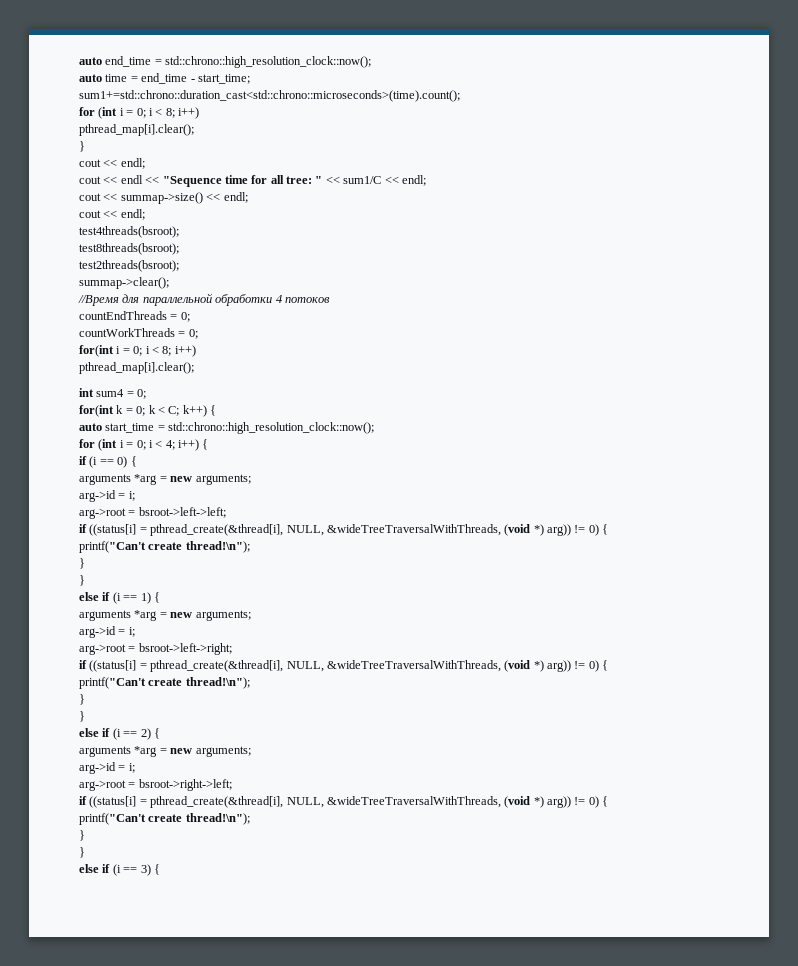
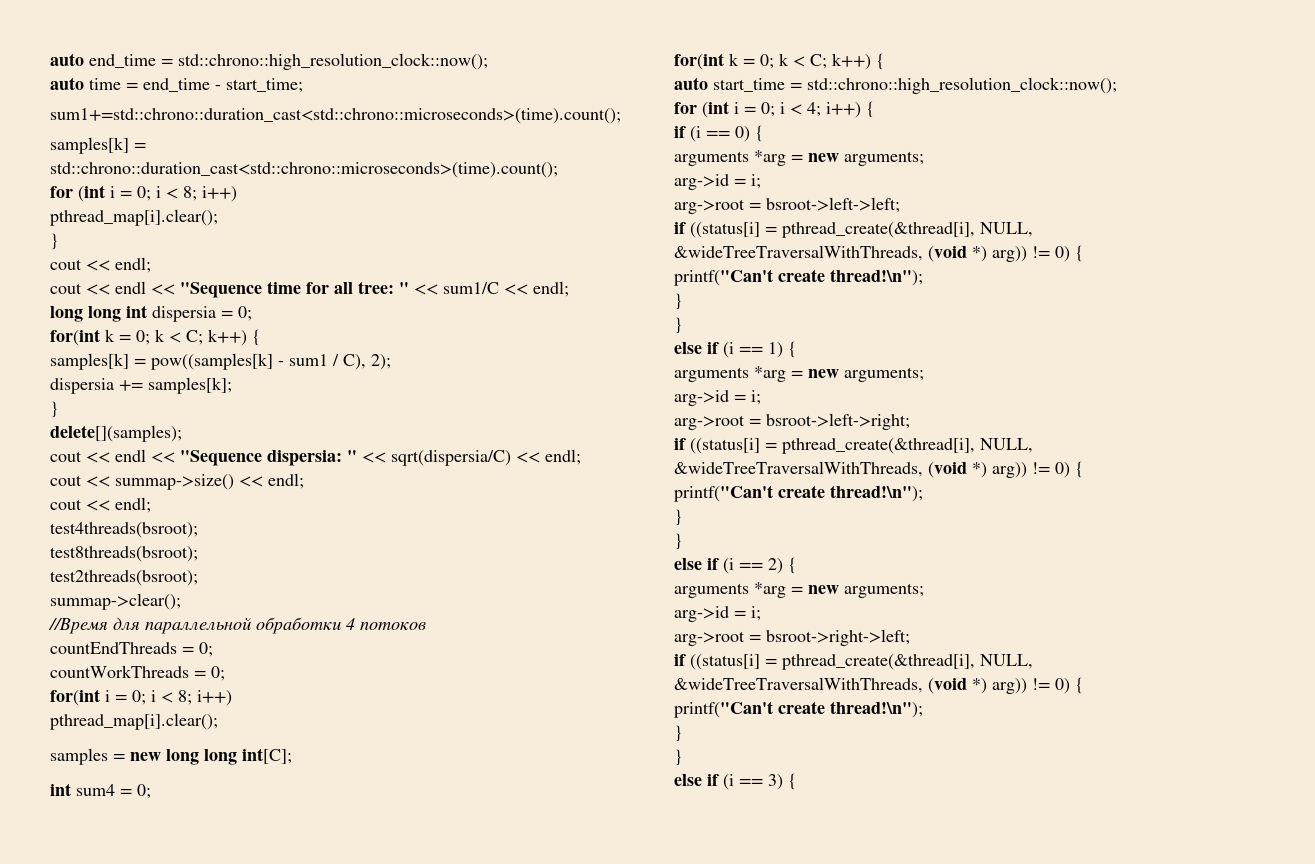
+ samples[k] = std::chrono::duration_cast<std::chrono::microseconds>(time).count();
+ long long int dispersia = 0;
+ for(int k = 0; k < C; k++) {
+ samples[k] = pow((samples[k] - sum1 / C), 2);
+ dispersia += samples[k];
+ }
+ delete[](samples);
+ cout << endl << "Sequence dispersia: " << sqrt(dispersia/C) << endl;
+ samples = new long long int[C];

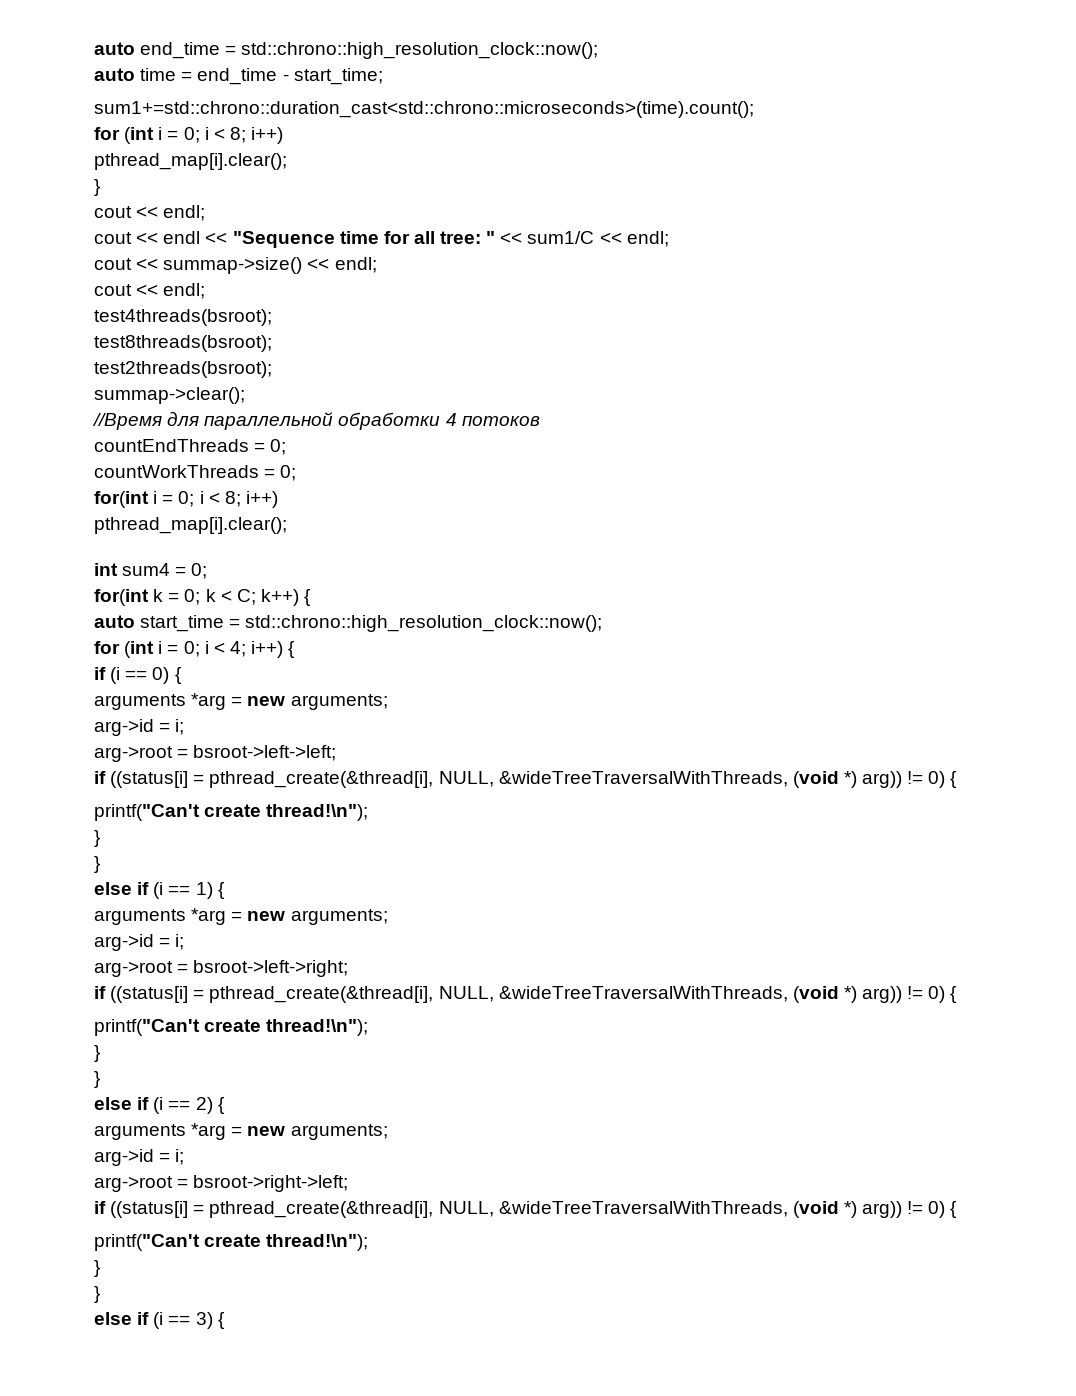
- samples[k] = std::chrono::duration_cast<std::chrono::microseconds>(time).count();
- long long int dispersia = 0;
- for(int k = 0; k < C; k++) {
- samples[k] = pow((samples[k] - sum1 / C), 2);
- dispersia += samples[k];
- }
- delete[](samples);
- cout << endl << "Sequence dispersia: " << sqrt(dispersia/C) << endl;
- samples = new long long int[C];

